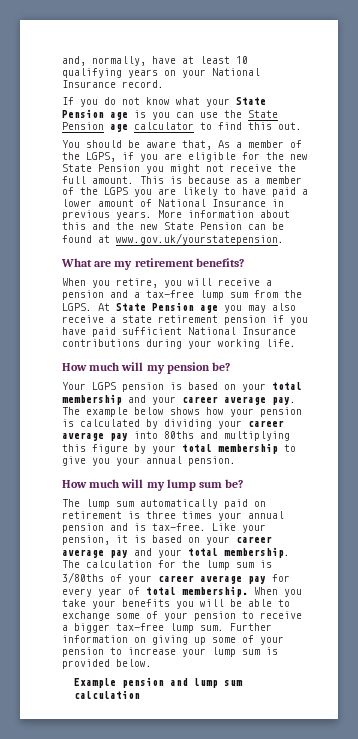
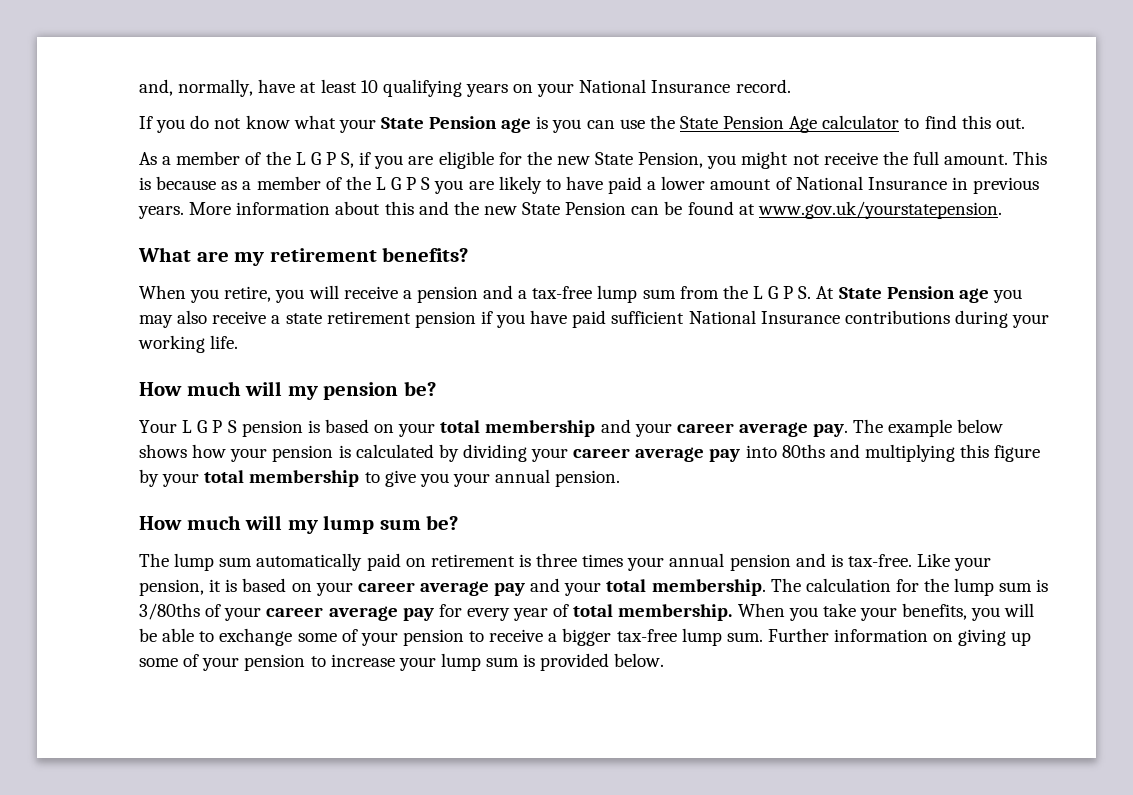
- If you do not know what your State Pension age is you can use the State Pension age calculator to find this out.
+ If you do not know what your State Pension age is you can use the State Pension Age calculator to find this out.
- You should be aware that, As a member of the LGPS, if you are eligible for the new State Pension you might not receive the full amount.
+ As a member of the L G P S, if you are eligible for the new State Pension, you might not receive the full amount.
- This is because as a member of the LGPS you are likely to have paid a lower amount of National Insurance in previous years.
+ This is because as a member of the L G P S you are likely to have paid a lower amount of National Insurance in previous years.
- When you retire, you will receive a pension and a tax-free lump sum from the LGPS. At State Pension age you may also receive a state retirement pension if you have paid sufficient National Insurance contributions during your working life.
+ When you retire, you will receive a pension and a tax-free lump sum from the L G P S. At State Pension age you may also receive a state retirement pension if you have paid sufficient National Insurance contributions during your working life.
- Your LGPS pension is based on your total membership and your career average pay.
+ Your L G P S pension is based on your total membership and your career average pay.
- When you take your benefits you will be able to exchange some of your pension to receive a bigger tax-free lump sum.
+ When you take your benefits, you will be able to exchange some of your pension to receive a bigger tax-free lump sum.
- Example pension and lump sum calculation

